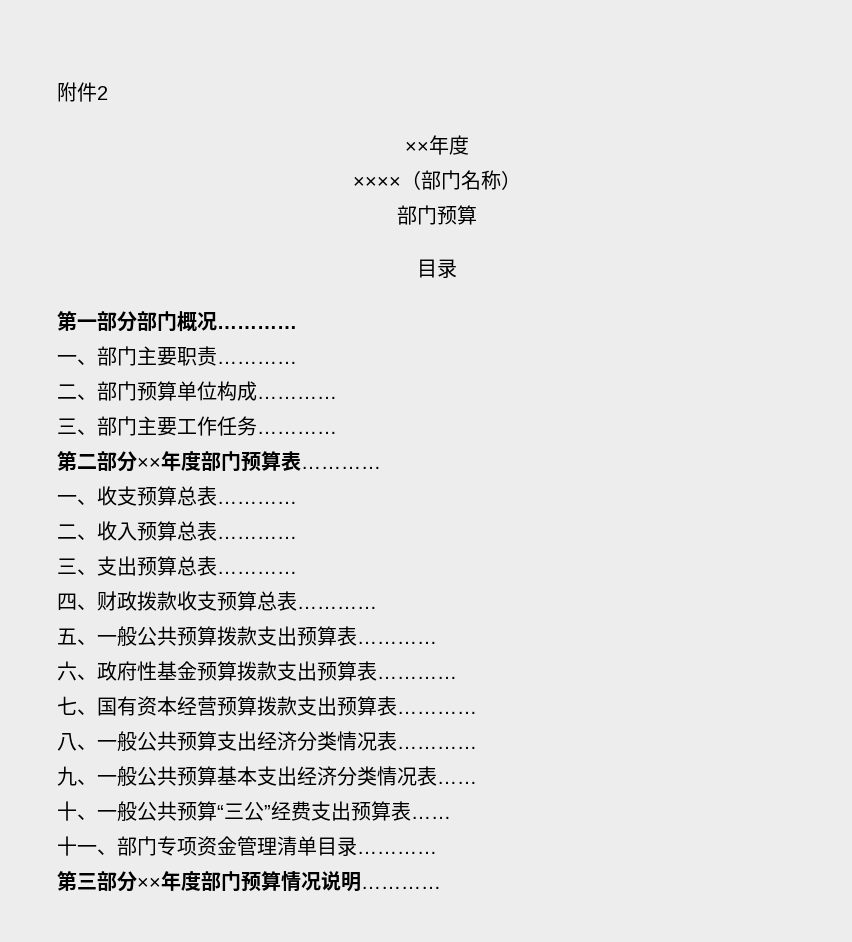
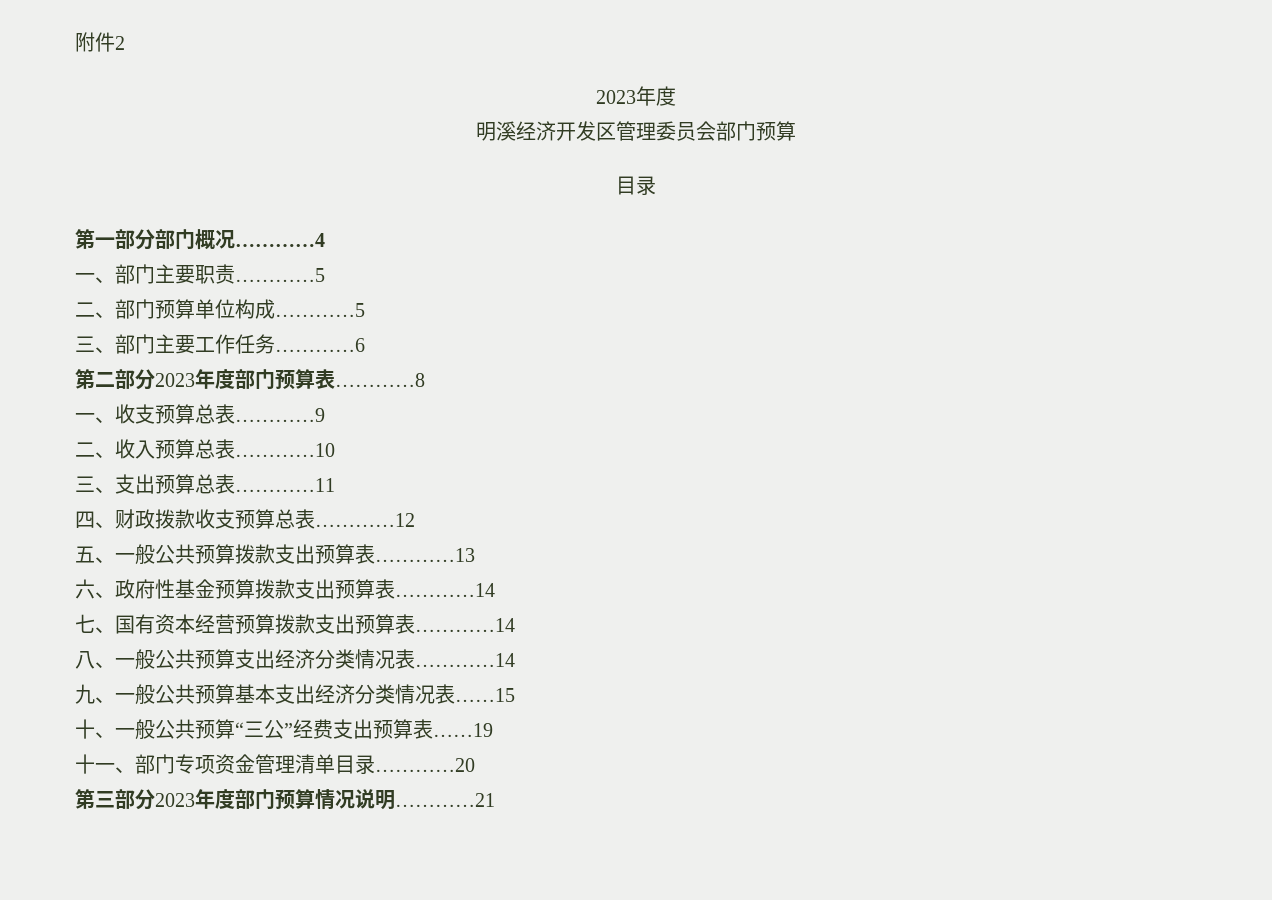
  附件2
- ××年度
+ 2023年度
- ××××（部门名称）
- 部门预算
+ 明溪经济开发区管理委员会部门预算
- 第一部分部门概况…………
+ 第一部分部门概况…………4
- 一、部门主要职责…………
+ 一、部门主要职责…………5
- 二、部门预算单位构成…………
+ 二、部门预算单位构成…………5
- 三、部门主要工作任务…………
+ 三、部门主要工作任务…………6
- 第二部分××年度部门预算表…………
+ 第二部分2023年度部门预算表…………8
- 一、收支预算总表…………
+ 一、收支预算总表…………9
- 二、收入预算总表…………
+ 二、收入预算总表…………10
- 三、支出预算总表…………
+ 三、支出预算总表…………11
- 四、财政拨款收支预算总表…………
+ 四、财政拨款收支预算总表…………12
- 五、一般公共预算拨款支出预算表…………
+ 五、一般公共预算拨款支出预算表…………13
- 六、政府性基金预算拨款支出预算表…………
+ 六、政府性基金预算拨款支出预算表…………14
- 七、国有资本经营预算拨款支出预算表…………
+ 七、国有资本经营预算拨款支出预算表…………14
- 八、一般公共预算支出经济分类情况表…………
+ 八、一般公共预算支出经济分类情况表…………14
- 九、一般公共预算基本支出经济分类情况表……
+ 九、一般公共预算基本支出经济分类情况表……15
- 十、一般公共预算“三公”经费支出预算表……
+ 十、一般公共预算“三公”经费支出预算表……19
- 十一、部门专项资金管理清单目录…………
+ 十一、部门专项资金管理清单目录…………20
- 第三部分××年度部门预算情况说明…………
+ 第三部分2023年度部门预算情况说明…………21

